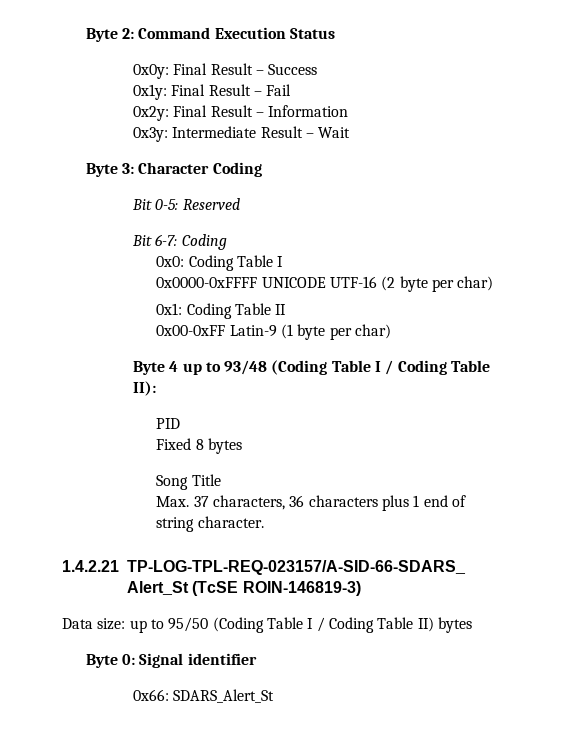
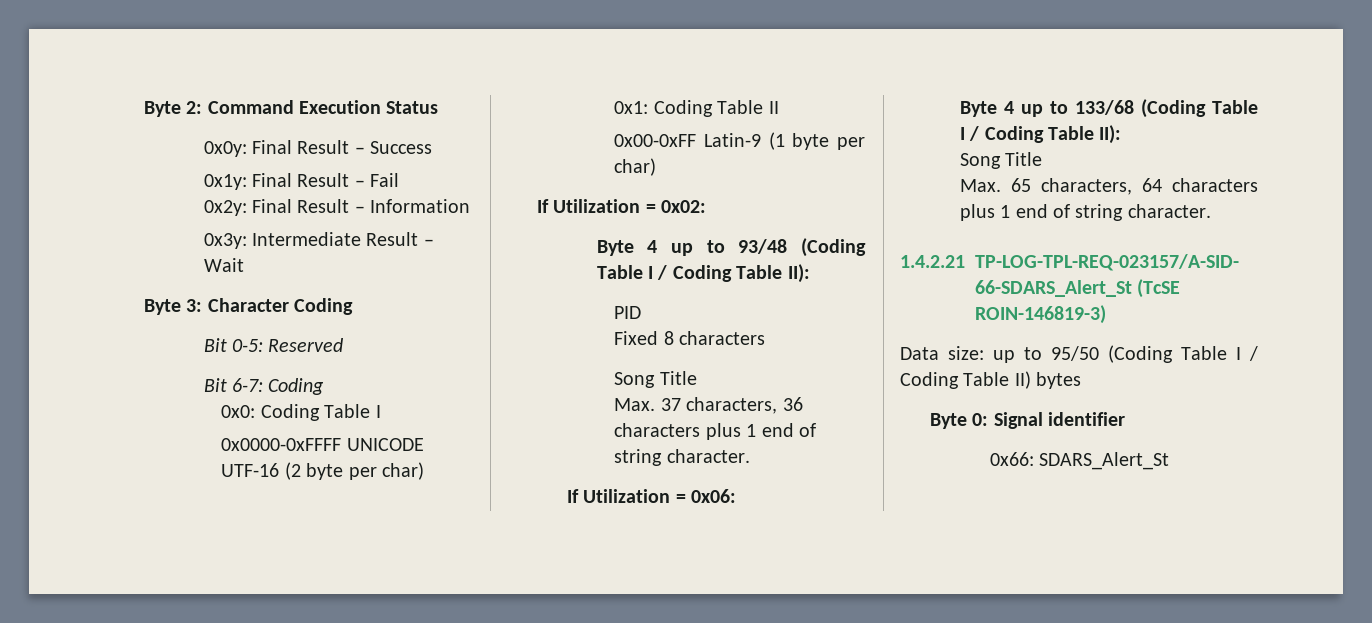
+ If Utilization = 0x02:
- Fixed 8 bytes
+ Fixed 8 characters
+ If Utilization = 0x06:
+ Byte 4 up to 133/68 (Coding Table I / Coding Table II):
+ Song Title
+ Max. 65 characters, 64 characters plus 1 end of string character.

